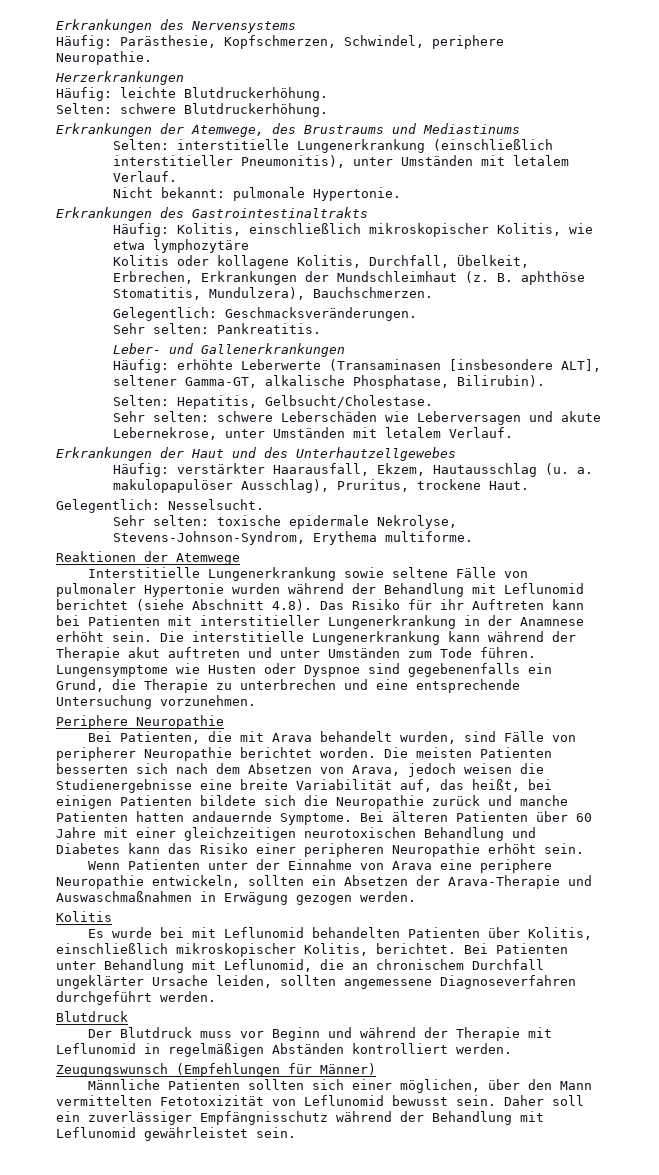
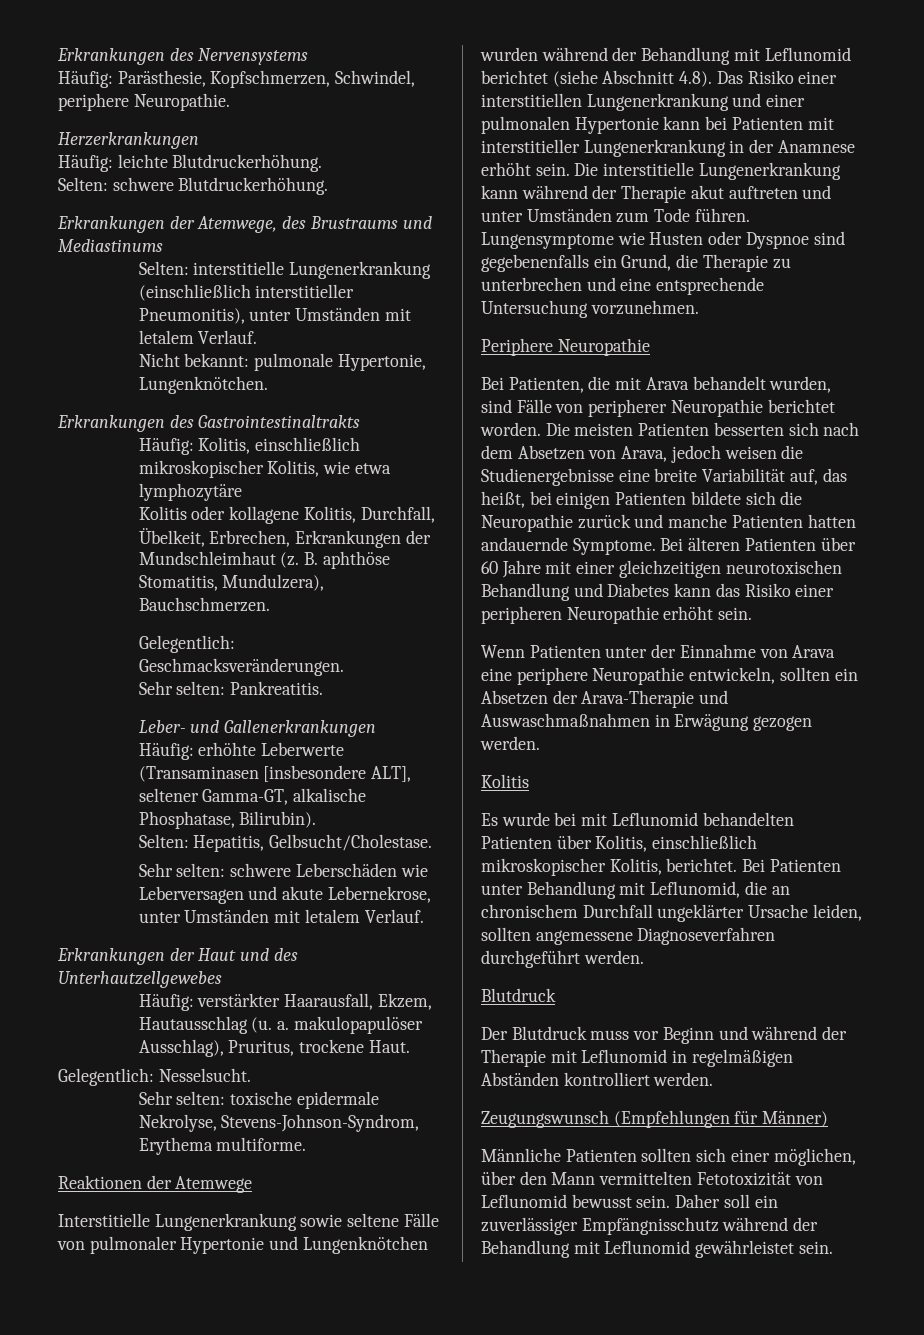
- Nicht bekannt: pulmonale Hypertonie.
+ Nicht bekannt: pulmonale Hypertonie, Lungenknötchen.
- Interstitielle Lungenerkrankung sowie seltene Fälle von pulmonaler Hypertonie wurden während der Behandlung mit Leflunomid berichtet (siehe Abschnitt 4.8). Das Risiko für ihr Auftreten kann bei Patienten mit interstitieller Lungenerkrankung in der Anamnese erhöht sein.
+ Interstitielle Lungenerkrankung sowie seltene Fälle von pulmonaler Hypertonie und Lungenknötchen wurden während der Behandlung mit Leflunomid berichtet (siehe Abschnitt 4.8). Das Risiko einer interstitiellen Lungenerkrankung und einer pulmonalen Hypertonie kann bei Patienten mit interstitieller Lungenerkrankung in der Anamnese erhöht sein.

